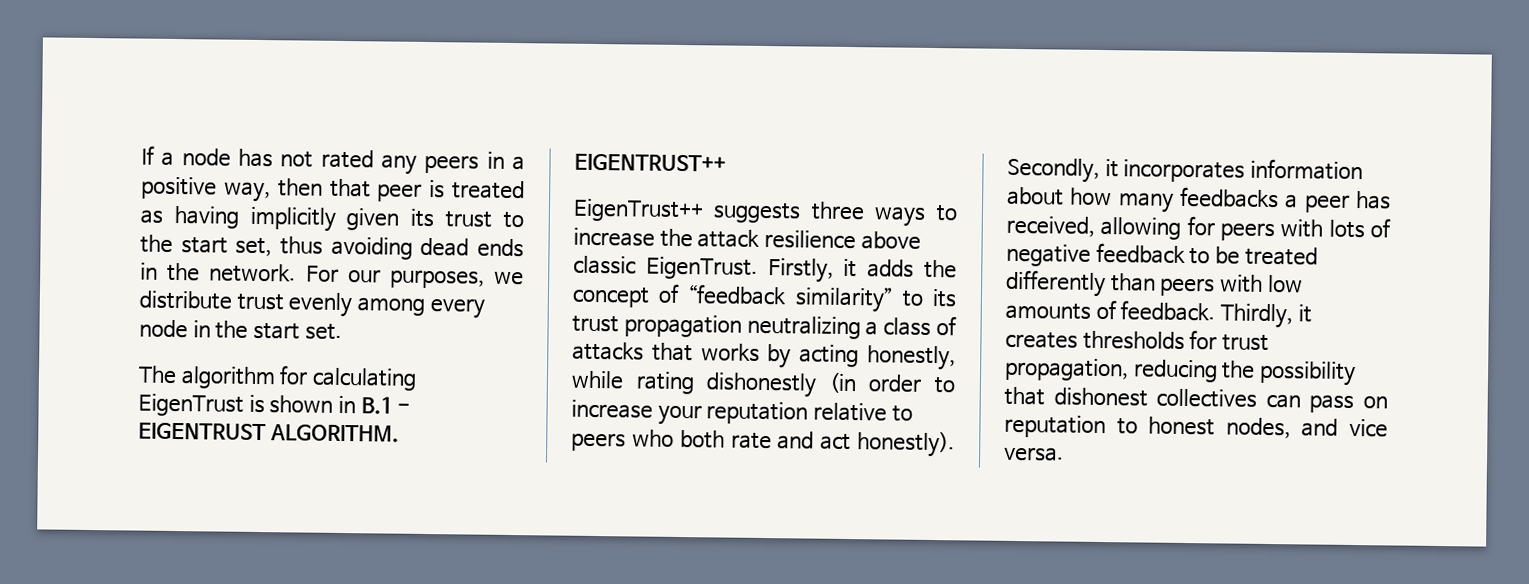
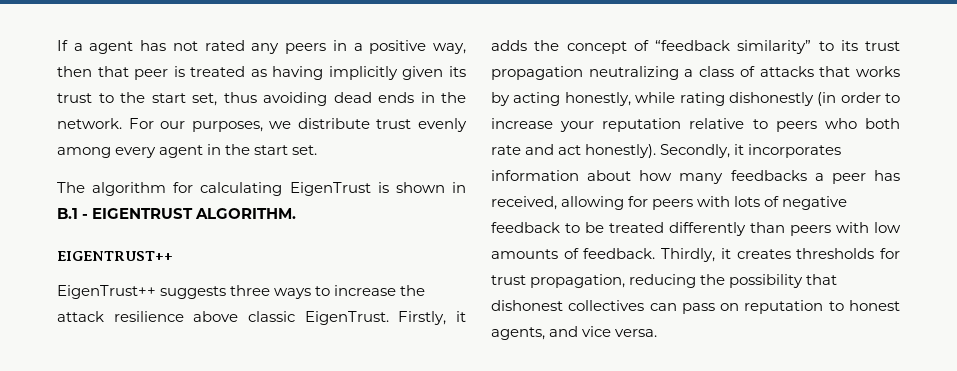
- If a node has not rated any peers in a positive way, then that peer is treated as having implicitly given its trust to the start set, thus avoiding dead ends in the network.
+ If a agent has not rated any peers in a positive way, then that peer is treated as having implicitly given its trust to the start set, thus avoiding dead ends in the network.
- For our purposes, we distribute trust evenly among every node in the start set.
+ For our purposes, we distribute trust evenly among every agent in the start set.
- Thirdly, it creates thresholds for trust propagation, reducing the possibility that dishonest collectives can pass on reputation to honest nodes, and vice versa.
+ Thirdly, it creates thresholds for trust propagation, reducing the possibility that dishonest collectives can pass on reputation to honest agents, and vice versa.

